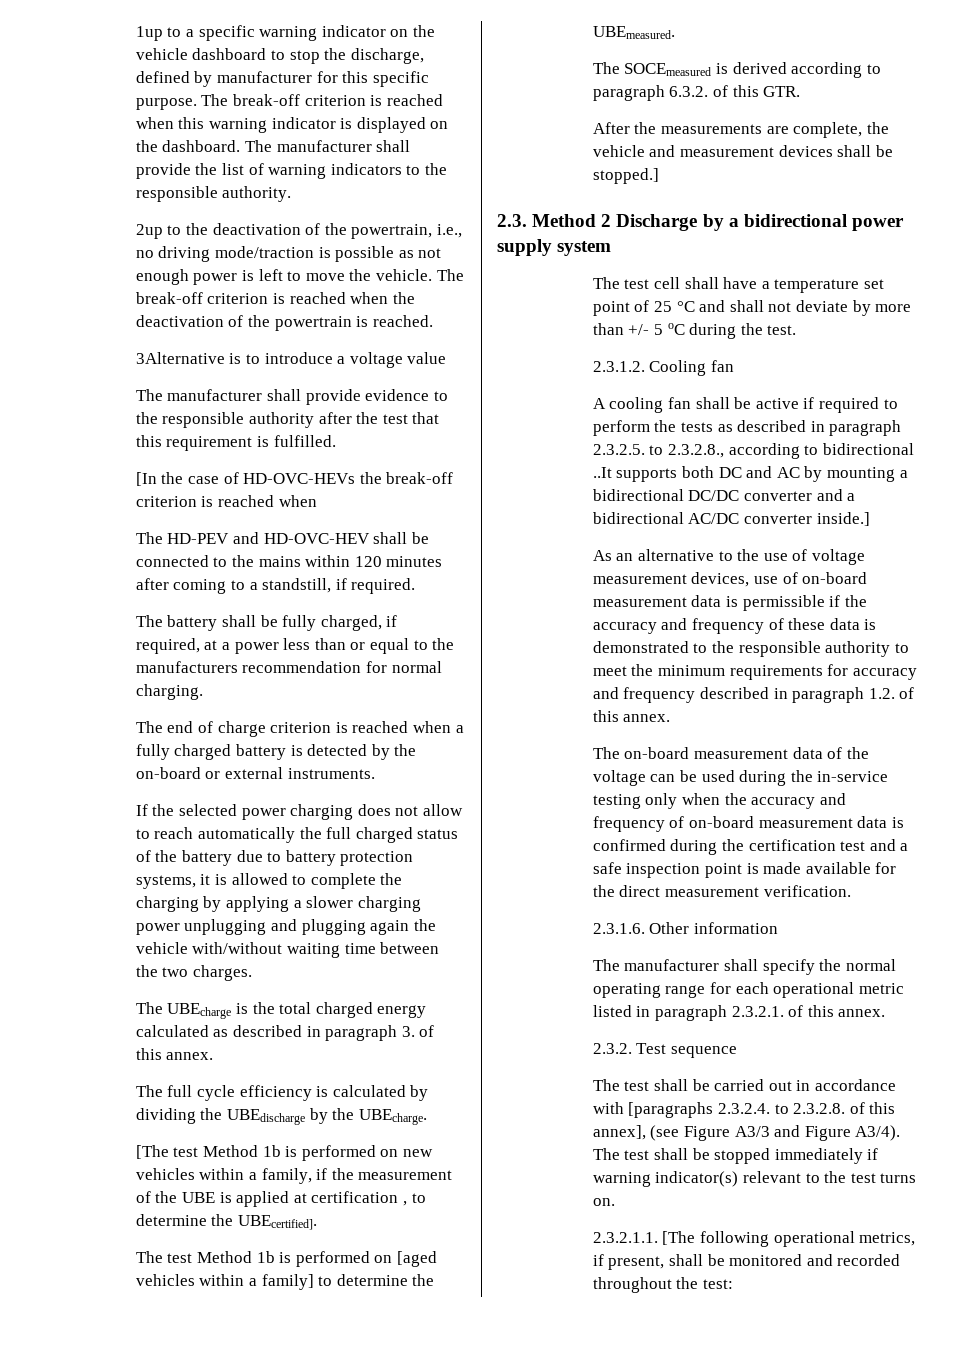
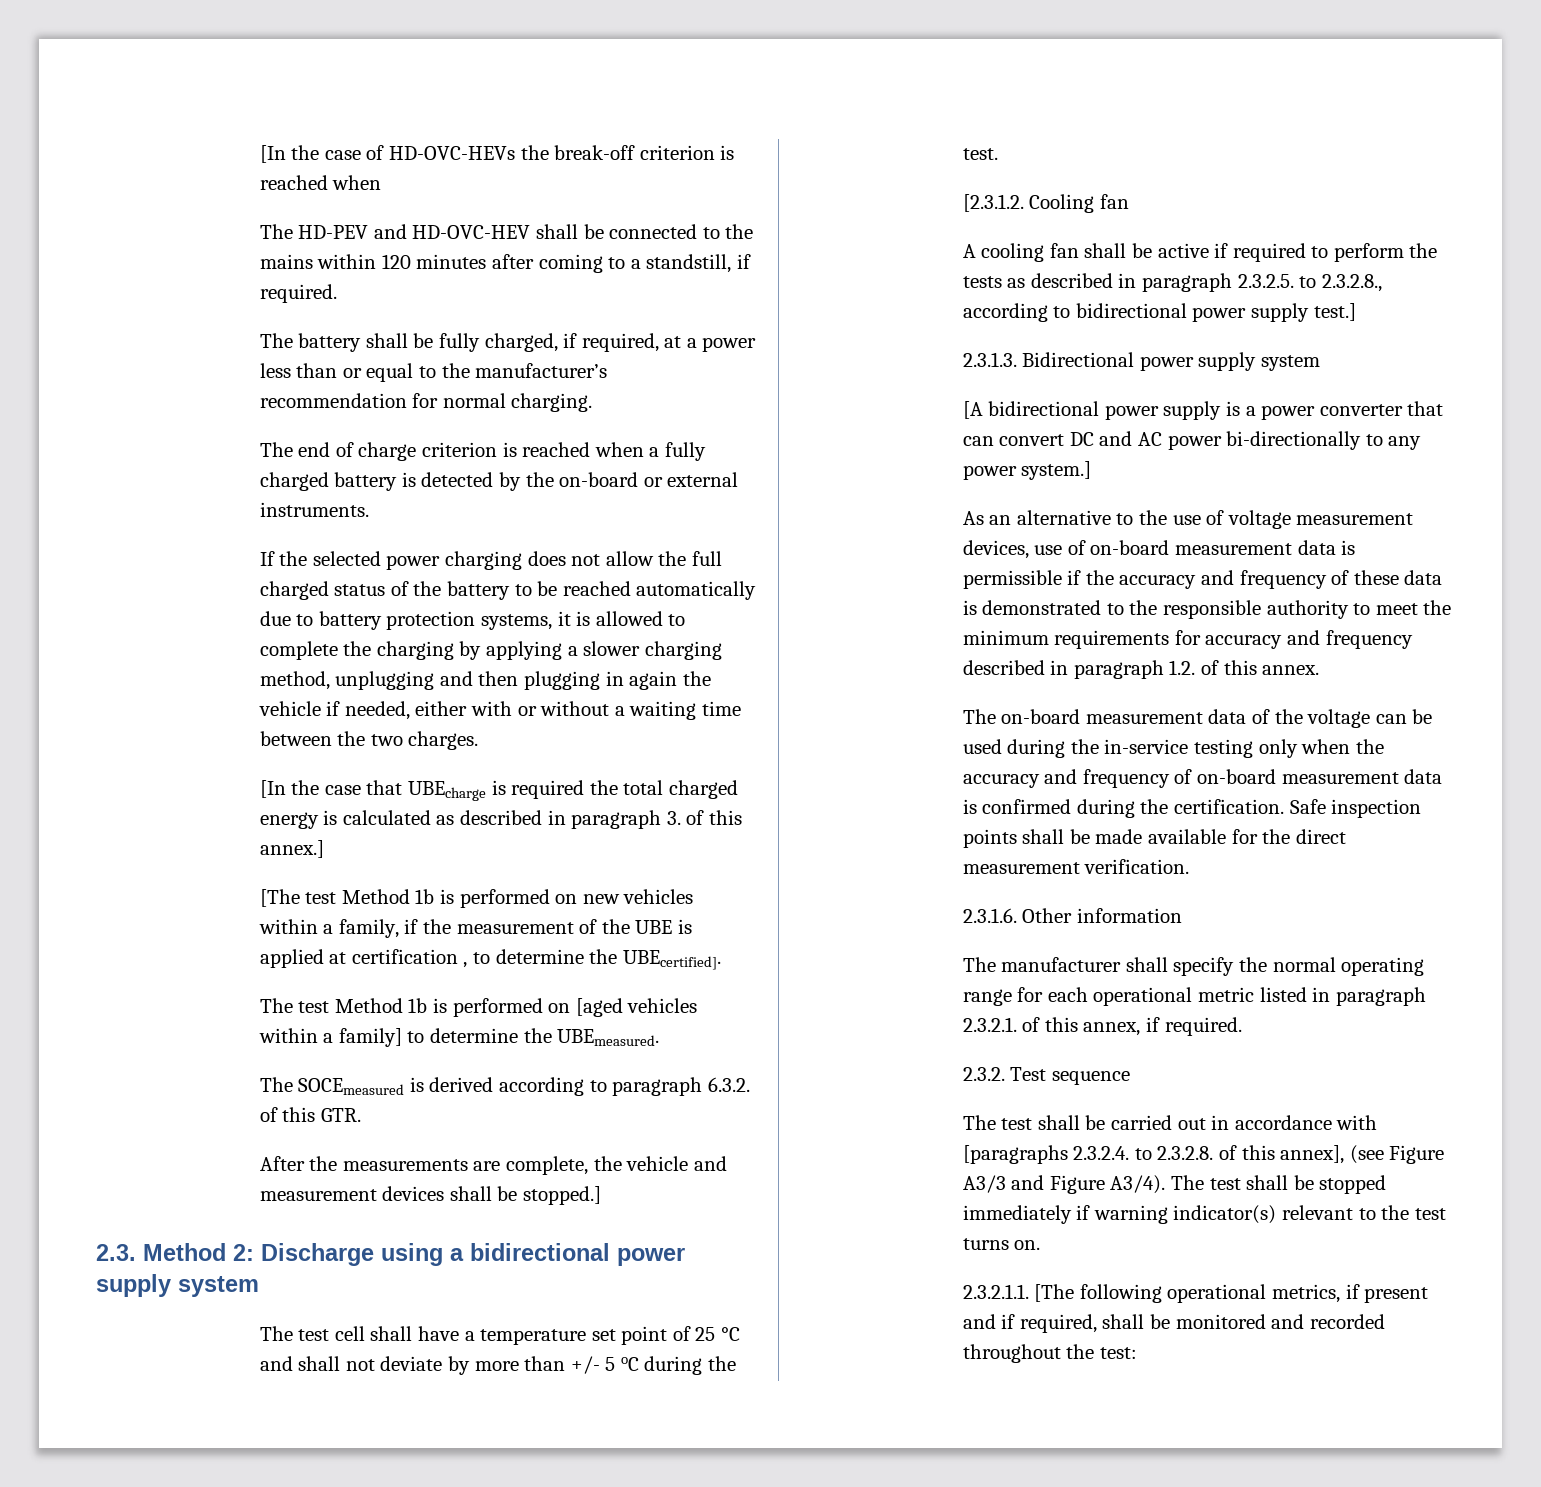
- 1up to a specific warning indicator on the vehicle dashboard to stop the discharge, defined by manufacturer for this specific purpose. The break-off criterion is reached when this warning indicator is displayed on the dashboard. The manufacturer shall provide the list of warning indicators to the responsible authority.
- 2up to the deactivation of the powertrain, i.e., no driving mode/traction is possible as not enough power is left to move the vehicle. The break-off criterion is reached when the deactivation of the powertrain is reached.
- 3Alternative is to introduce a voltage value
- The manufacturer shall provide evidence to the responsible authority after the test that this requirement is fulfilled.
- The battery shall be fully charged, if required, at a power less than or equal to the manufacturers recommendation for normal charging.
+ The battery shall be fully charged, if required, at a power less than or equal to the manufacturer’s recommendation for normal charging.
- If the selected power charging does not allow to reach automatically the full charged status of the battery due to battery protection systems, it is allowed to complete the charging by applying a slower charging power unplugging and plugging again the vehicle with/without waiting time between the two charges.
+ If the selected power charging does not allow the full charged status of the battery to be reached automatically due to battery protection systems, it is allowed to complete the charging by applying a slower charging method, unplugging and then plugging in again the vehicle if needed, either with or without a waiting time between the two charges.
- The UBEcharge is the total charged energy calculated as described in paragraph 3. of this annex.
- The full cycle efficiency is calculated by dividing the UBEdischarge by the UBEcharge.
+ [In the case that UBEcharge is required the total charged energy is calculated as described in paragraph 3. of this annex.]
- 2.3. Method 2 Discharge by a bidirectional power supply system
+ 2.3. Method 2: Discharge using a bidirectional power supply system
- 2.3.1.2. Cooling fan
+ [2.3.1.2. Cooling fan
- A cooling fan shall be active if required to perform the tests as described in paragraph 2.3.2.5. to 2.3.2.8., according to bidirectional ..It supports both DC and AC by mounting a bidirectional DC/DC converter and a bidirectional AC/DC converter inside.]
+ A cooling fan shall be active if required to perform the tests as described in paragraph 2.3.2.5. to 2.3.2.8., according to bidirectional power supply test.]
+ 2.3.1.3. Bidirectional power supply system
+ [A bidirectional power supply is a power converter that can convert DC and AC power bi-directionally to any power system.]
- The on-board measurement data of the voltage can be used during the in-service testing only when the accuracy and frequency of on-board measurement data is confirmed during the certification test and a safe inspection point is made available for the direct measurement verification.
+ The on-board measurement data of the voltage can be used during the in-service testing only when the accuracy and frequency of on-board measurement data is confirmed during the certification. Safe inspection points shall be made available for the direct measurement verification.
- The manufacturer shall specify the normal operating range for each operational metric listed in paragraph 2.3.2.1. of this annex.
+ The manufacturer shall specify the normal operating range for each operational metric listed in paragraph 2.3.2.1. of this annex, if required.
- 2.3.2.1.1. [The following operational metrics, if present, shall be monitored and recorded throughout the test:
+ 2.3.2.1.1. [The following operational metrics, if present and if required, shall be monitored and recorded throughout the test:

